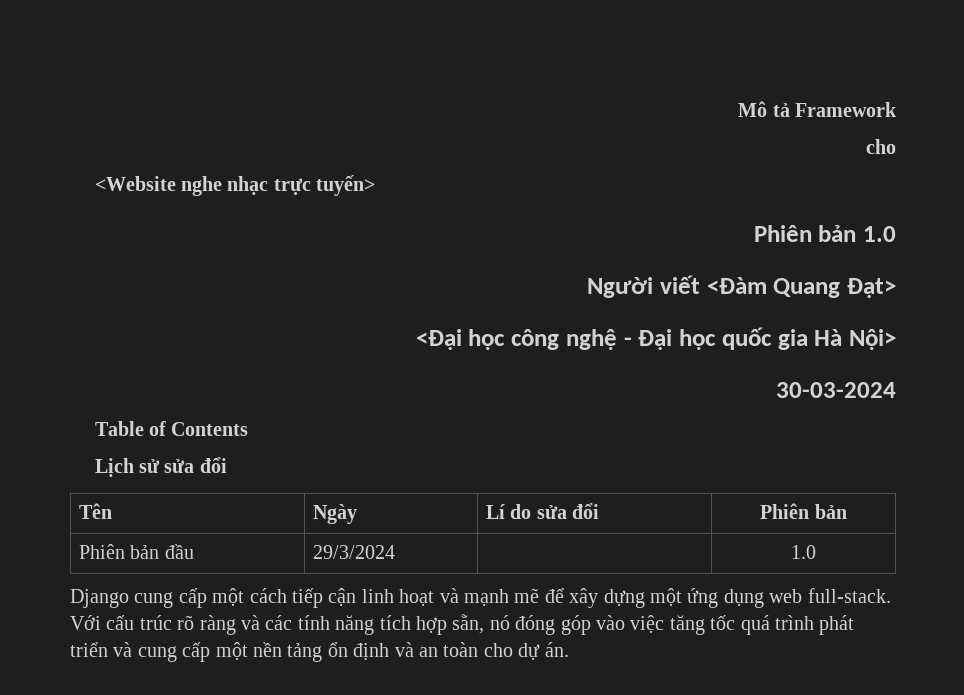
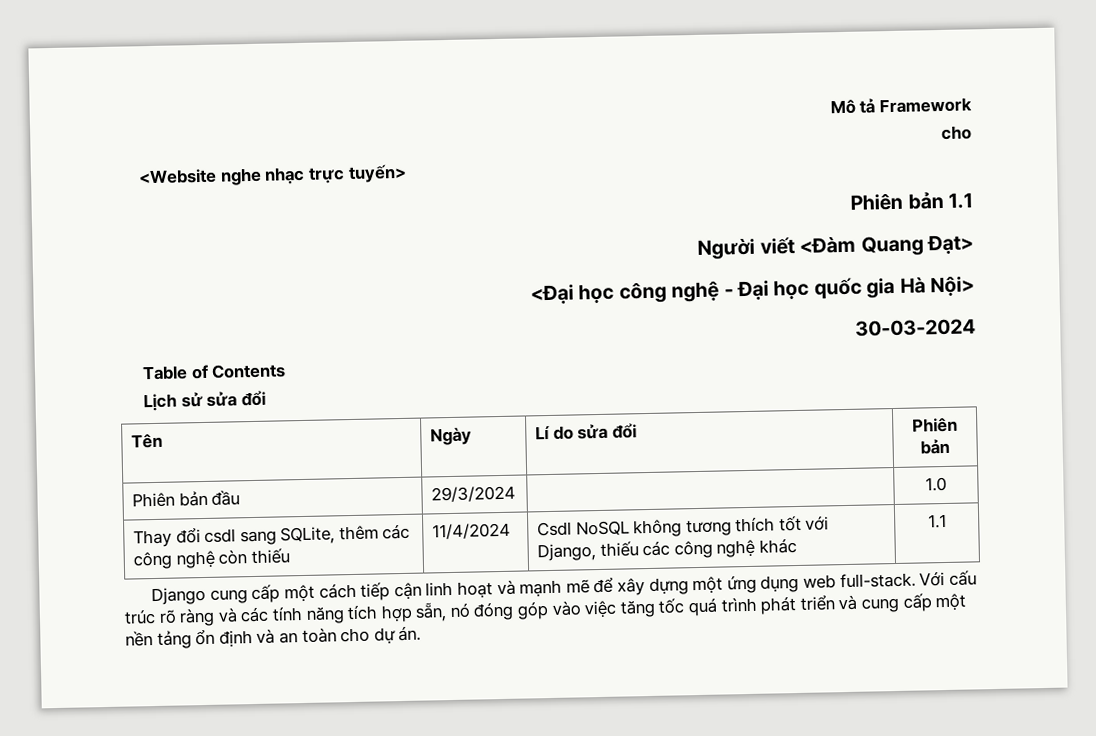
- Phiên bản 1.0
+ Phiên bản 1.1
+ Thay đổi csdl sang SQLite, thêm các công nghệ còn thiếu | 11/4/2024 | Csdl NoSQL không tương thích tốt với Django, thiếu các công nghệ khác | 1.1

